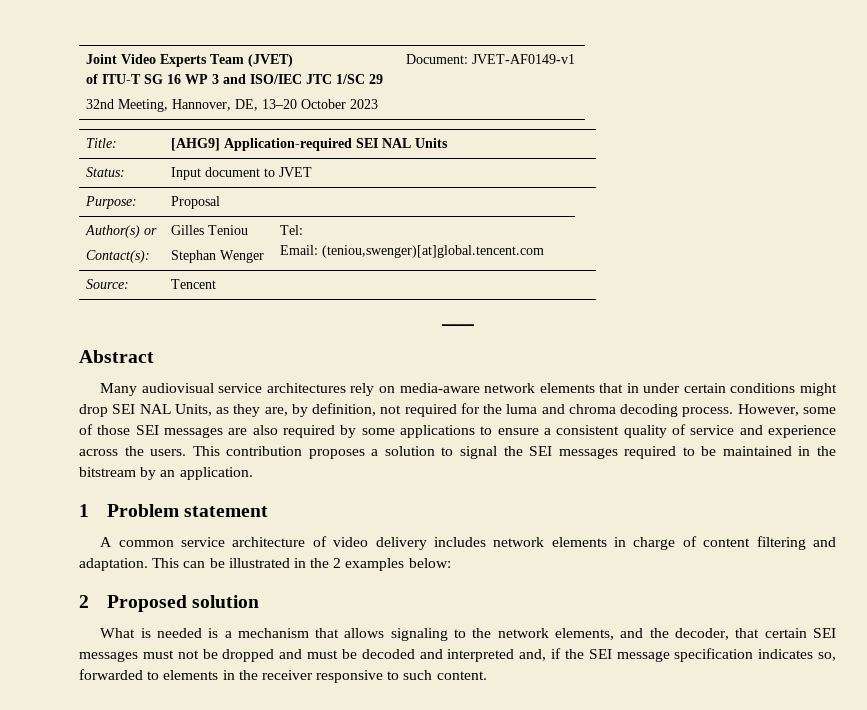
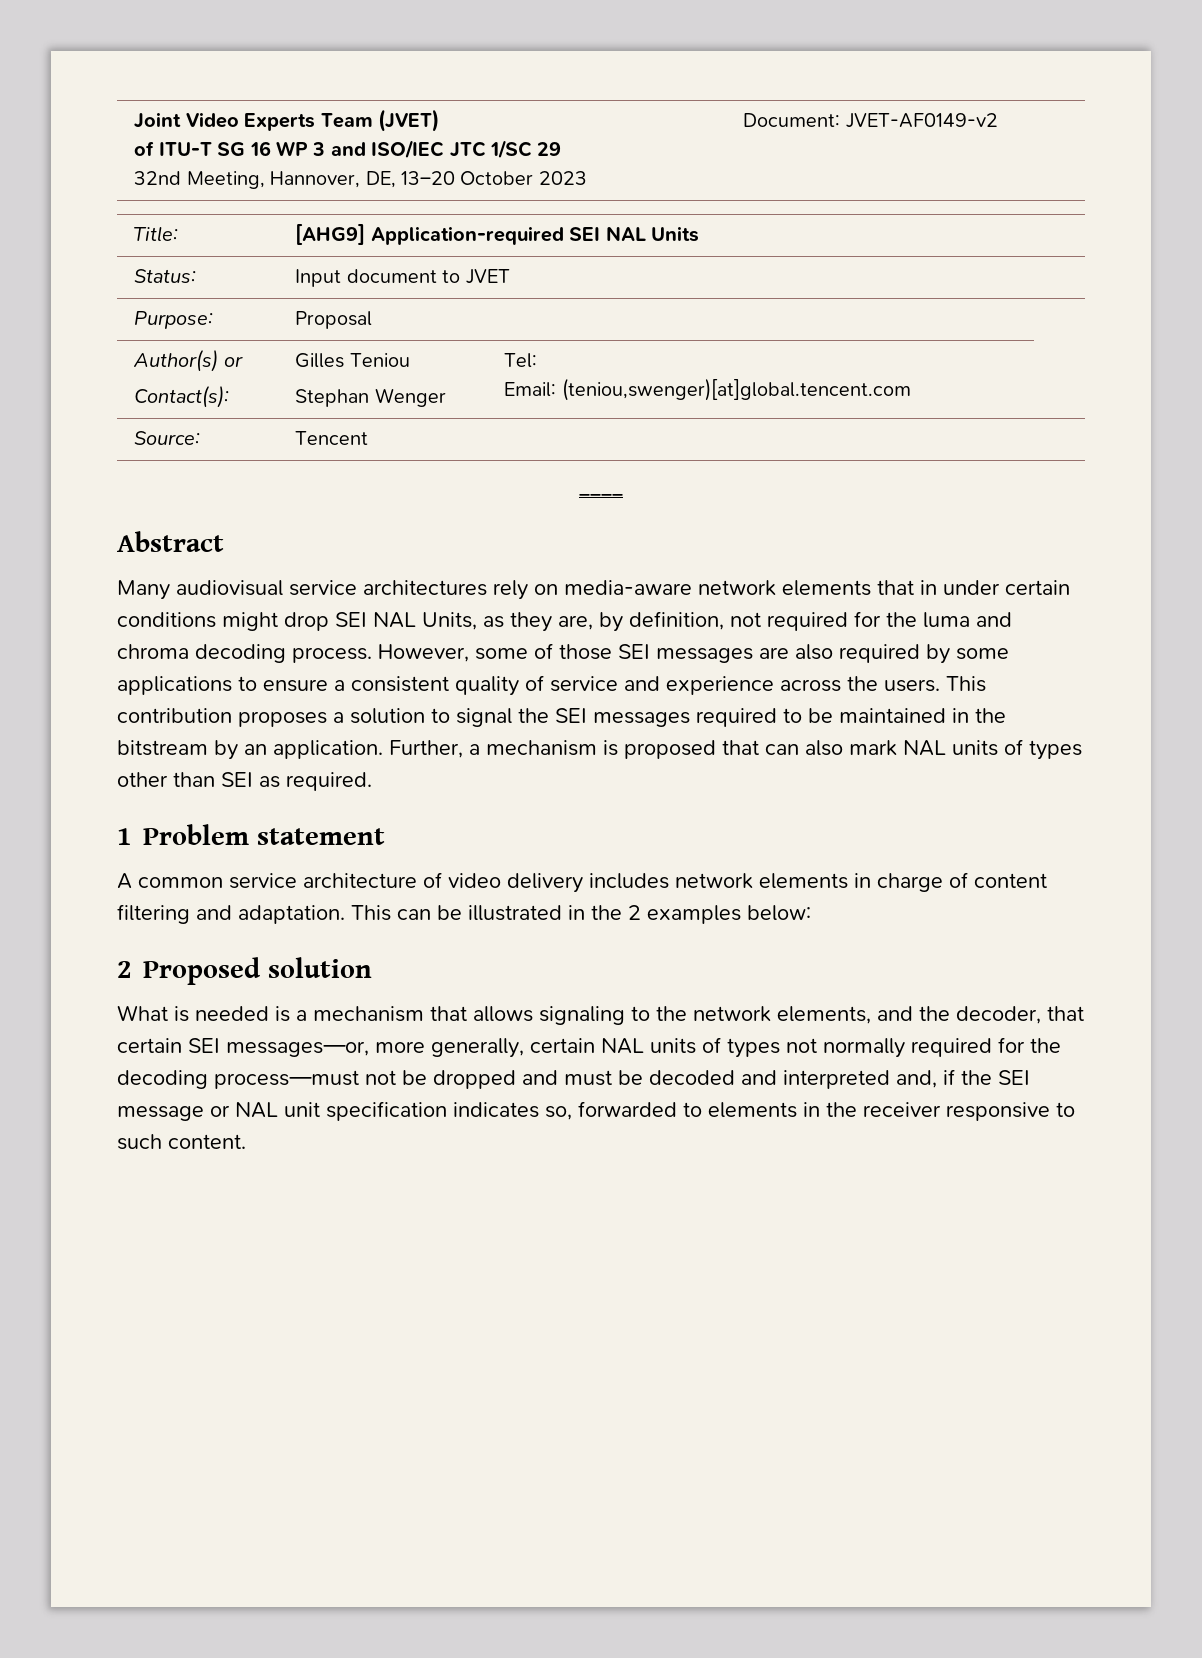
  Joint Video Experts Team (JVET)
  of ITU-T SG 16 WP 3 and ISO/IEC JTC 1/SC 29
- 32nd Meeting, Hannover, DE, 13–20 October 2023 | Document: JVET-AF0149-v1
+ 32nd Meeting, Hannover, DE, 13–20 October 2023 | Document: JVET-AF0149-v2
+ Further, a mechanism is proposed that can also mark NAL units of types other than SEI as required.
- What is needed is a mechanism that allows signaling to the network elements, and the decoder, that certain SEI messages must not be dropped and must be decoded and interpreted and, if the SEI message specification indicates so, forwarded to elements in the receiver responsive to such content.
+ What is needed is a mechanism that allows signaling to the network elements, and the decoder, that certain SEI messages—or, more generally, certain NAL units of types not normally required for the decoding process—must not be dropped and must be decoded and interpreted and, if the SEI message or NAL unit specification indicates so, forwarded to elements in the receiver responsive to such content.

